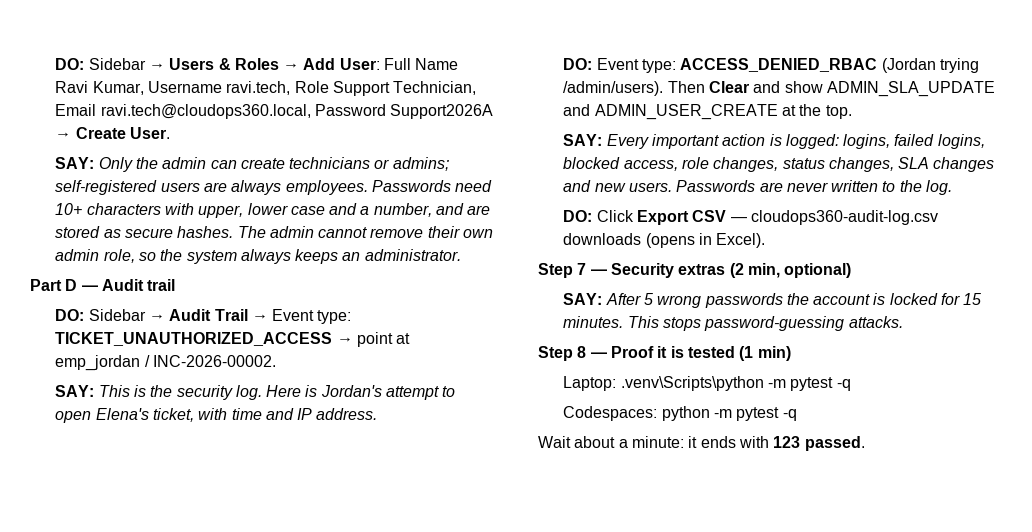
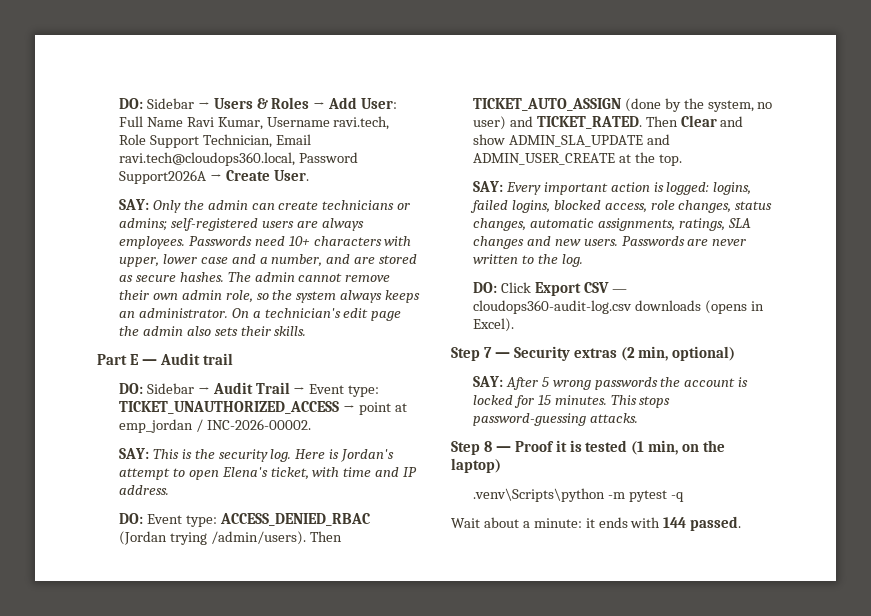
+ On a technician's edit page the admin also sets their skills.
- Part D — Audit trail
+ Part E — Audit trail
- Then Clear and show ADMIN_SLA_UPDATE and ADMIN_USER_CREATE at the top.
+ Then TICKET_AUTO_ASSIGN (done by the system, no user) and TICKET_RATED. Then Clear and show ADMIN_SLA_UPDATE and ADMIN_USER_CREATE at the top.
- SAY: Every important action is logged: logins, failed logins, blocked access, role changes, status changes, SLA changes and new users.
+ SAY: Every important action is logged: logins, failed logins, blocked access, role changes, status changes, automatic assignments, ratings, SLA changes and new users.
- Step 8 — Proof it is tested (1 min)
- Laptop: .venv\Scripts\python -m pytest -q
+ Step 8 — Proof it is tested (1 min, on the laptop)
+ .venv\Scripts\python -m pytest -q
- Codespaces: python -m pytest -q
- Wait about a minute: it ends with 123 passed.
+ Wait about a minute: it ends with 144 passed.

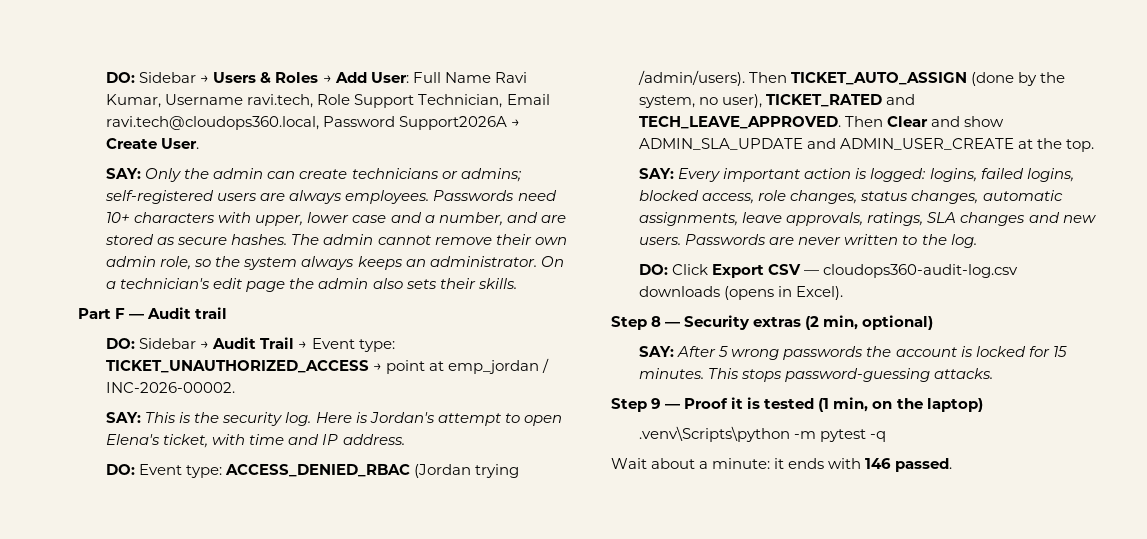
- Part E — Audit trail
+ Part F — Audit trail
- Then TICKET_AUTO_ASSIGN (done by the system, no user) and TICKET_RATED.
+ Then TICKET_AUTO_ASSIGN (done by the system, no user), TICKET_RATED and TECH_LEAVE_APPROVED.
- SAY: Every important action is logged: logins, failed logins, blocked access, role changes, status changes, automatic assignments, ratings, SLA changes and new users.
+ SAY: Every important action is logged: logins, failed logins, blocked access, role changes, status changes, automatic assignments, leave approvals, ratings, SLA changes and new users.
- Step 7 — Security extras (2 min, optional)
+ Step 8 — Security extras (2 min, optional)
- Step 8 — Proof it is tested (1 min, on the laptop)
+ Step 9 — Proof it is tested (1 min, on the laptop)
- Wait about a minute: it ends with 144 passed.
+ Wait about a minute: it ends with 146 passed.

